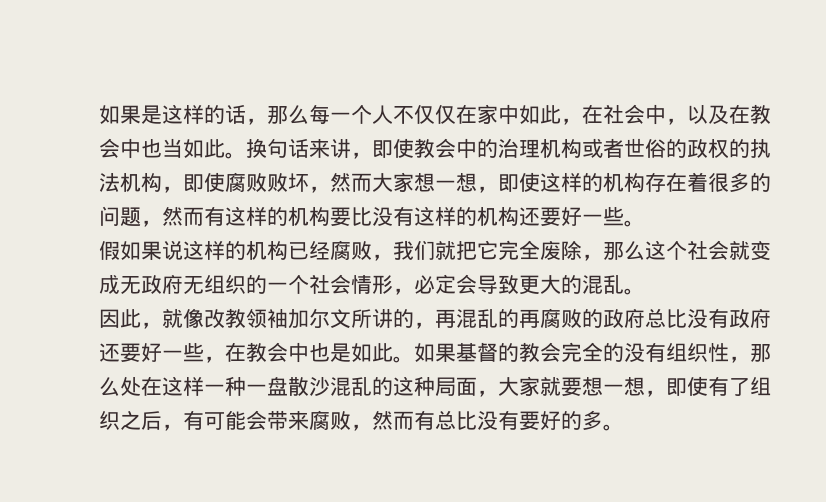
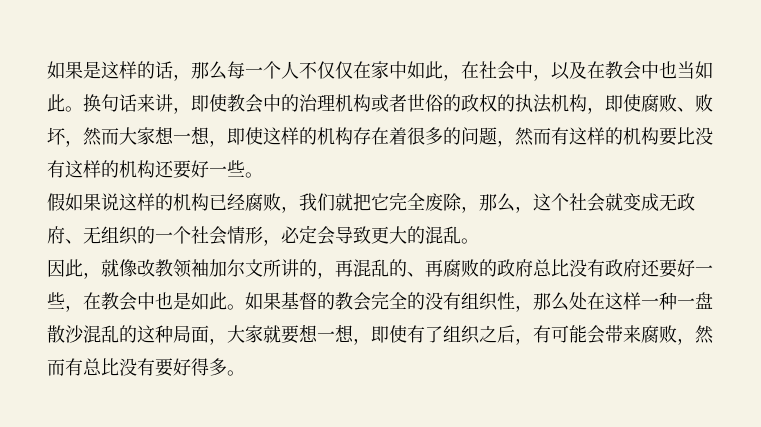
- 换句话来讲，即使教会中的治理机构或者世俗的政权的执法机构，即使腐败败坏，然而大家想一想，即使这样的机构存在着很多的问题，然而有这样的机构要比没有这样的机构还要好一些。
+ 换句话来讲，即使教会中的治理机构或者世俗的政权的执法机构，即使腐败、败坏，然而大家想一想，即使这样的机构存在着很多的问题，然而有这样的机构要比没有这样的机构还要好一些。
- 假如果说这样的机构已经腐败，我们就把它完全废除，那么这个社会就变成无政府无组织的一个社会情形，必定会导致更大的混乱。
+ 假如果说这样的机构已经腐败，我们就把它完全废除，那么，这个社会就变成无政府、无组织的一个社会情形，必定会导致更大的混乱。
- 因此，就像改教领袖加尔文所讲的，再混乱的再腐败的政府总比没有政府还要好一些，在教会中也是如此。
+ 因此，就像改教领袖加尔文所讲的，再混乱的、再腐败的政府总比没有政府还要好一些，在教会中也是如此。
- 如果基督的教会完全的没有组织性，那么处在这样一种一盘散沙混乱的这种局面，大家就要想一想，即使有了组织之后，有可能会带来腐败，然而有总比没有要好的多。
+ 如果基督的教会完全的没有组织性，那么处在这样一种一盘散沙混乱的这种局面，大家就要想一想，即使有了组织之后，有可能会带来腐败，然而有总比没有要好得多。

